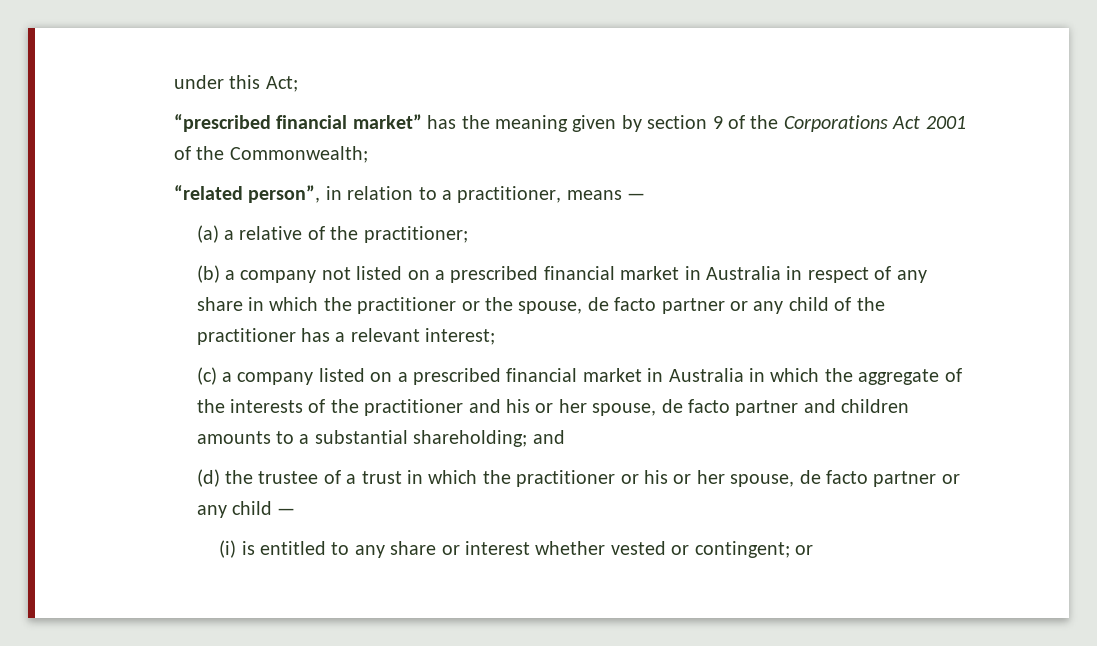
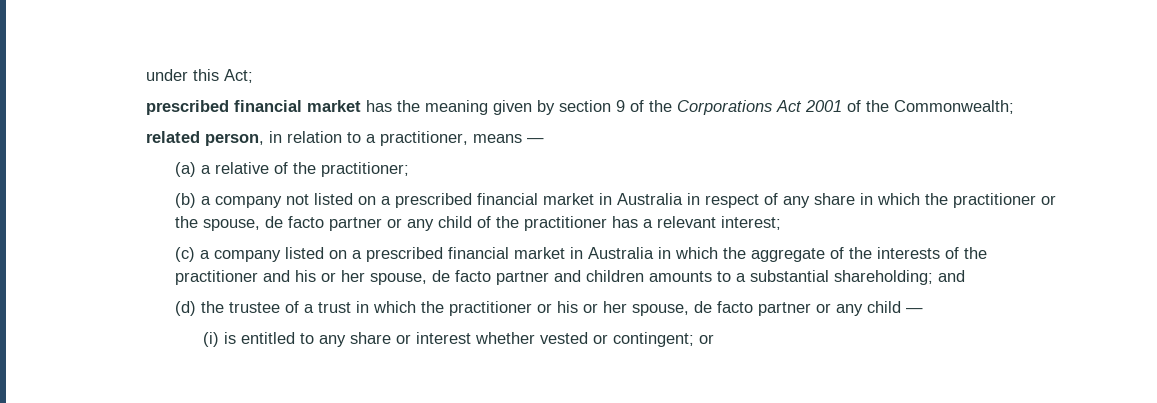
- “prescribed financial market” has the meaning given by section 9 of the Corporations Act 2001 of the Commonwealth;
+ prescribed financial market has the meaning given by section 9 of the Corporations Act 2001 of the Commonwealth;
- “related person”, in relation to a practitioner, means —
+ related person, in relation to a practitioner, means —

